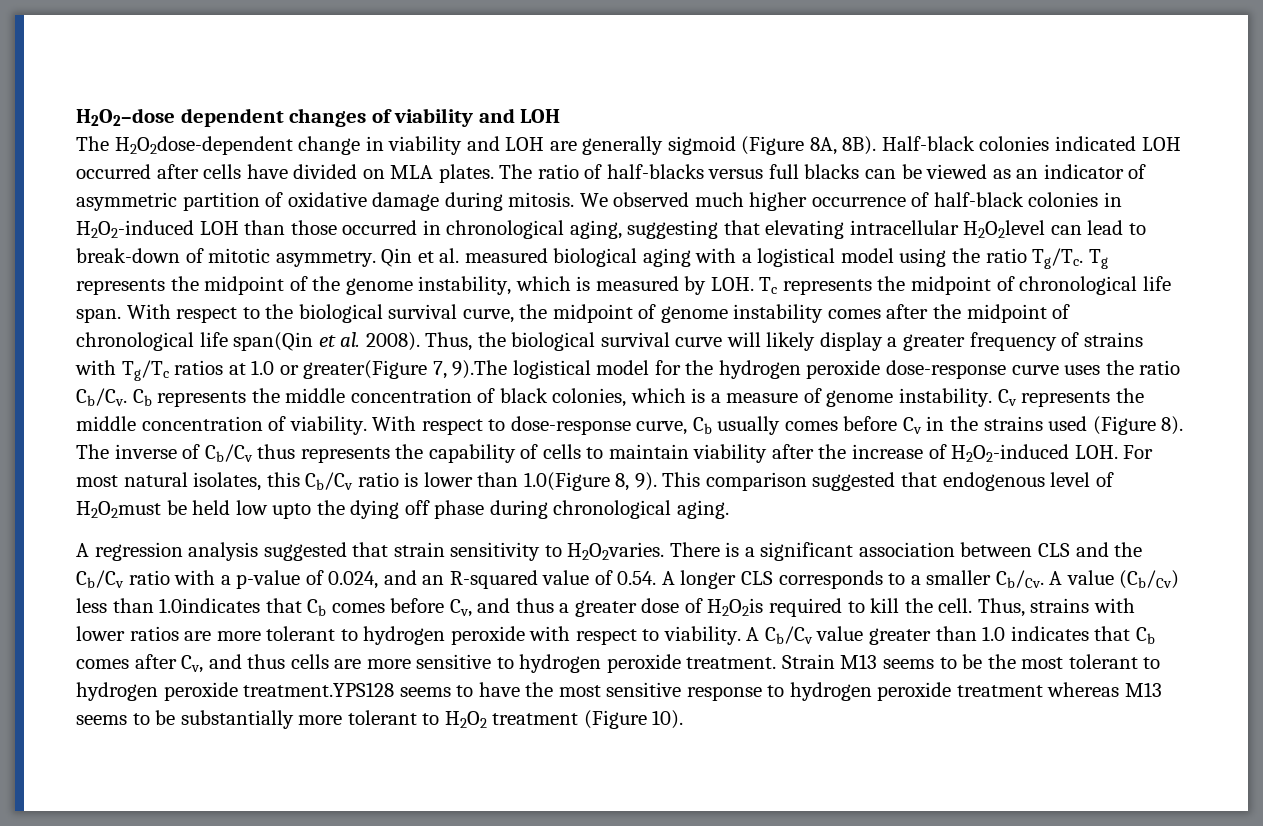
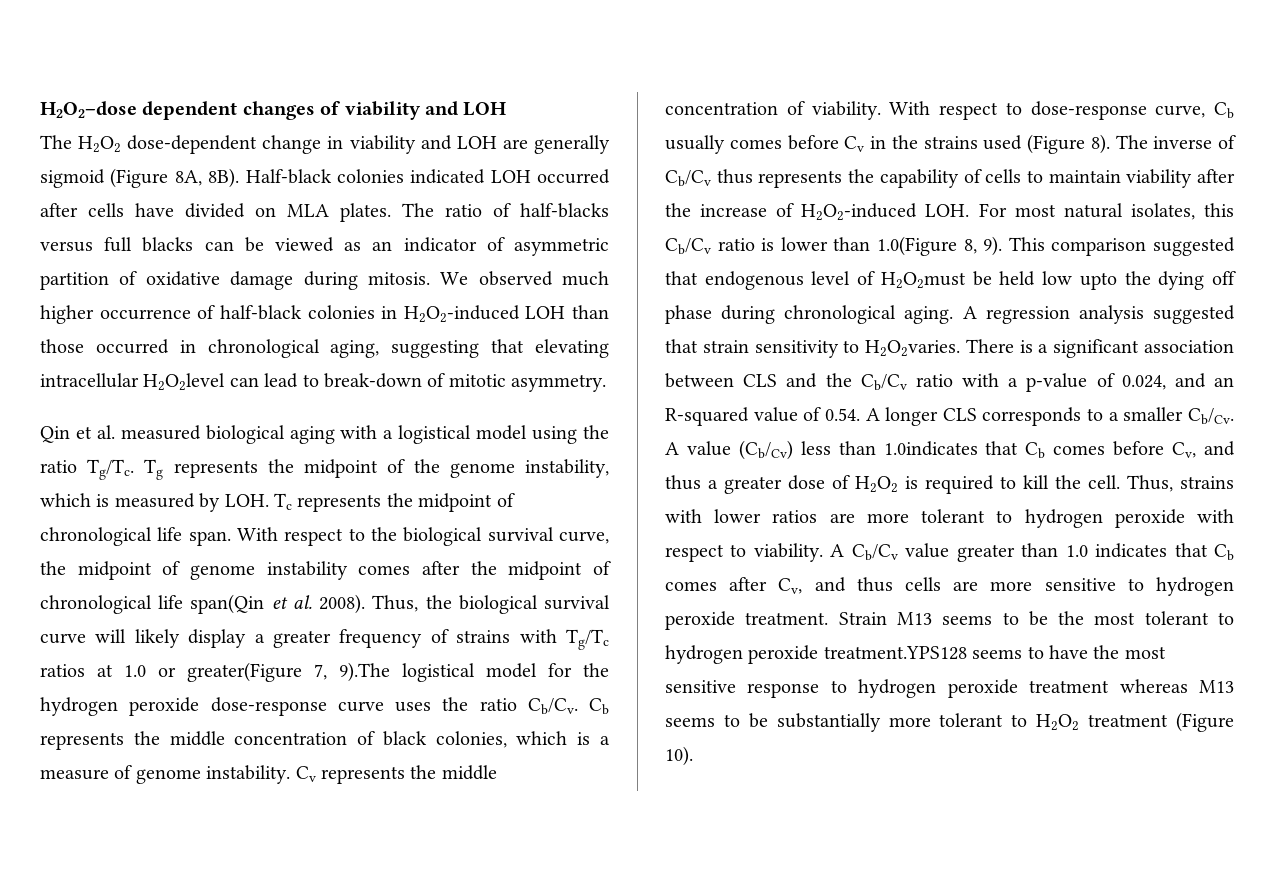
- The H2O2dose-dependent change in viability and LOH are generally sigmoid (Figure 8A, 8B).
+ The H2O2 dose-dependent change in viability and LOH are generally sigmoid (Figure 8A, 8B).
- We observed much higher occurrence of half-black colonies in H2O2-induced LOH than those occurred in chronological aging, suggesting that elevating intracellular H2O2level can lead to break-down of mitotic asymmetry. Qin et al. measured biological aging with a logistical model using the ratio Tg/Tc.
+ We observed much higher occurrence of half-black colonies in H2O2-induced LOH than those occurred in chronological aging, suggesting that elevating intracellular H2O2level can lead to break-down of mitotic asymmetry.
+ Qin et al. measured biological aging with a logistical model using the ratio Tg/Tc.
- This comparison suggested that endogenous level of H2O2must be held low upto the dying off phase during chronological aging.
- A regression analysis suggested that strain sensitivity to H2O2varies.
+ This comparison suggested that endogenous level of H2O2must be held low upto the dying off phase during chronological aging. A regression analysis suggested that strain sensitivity to H2O2varies.
- A value (Cb/Cv) less than 1.0indicates that Cb comes before Cv, and thus a greater dose of H2O2is required to kill the cell.
+ A value (Cb/Cv) less than 1.0indicates that Cb comes before Cv, and thus a greater dose of H2O2 is required to kill the cell.

